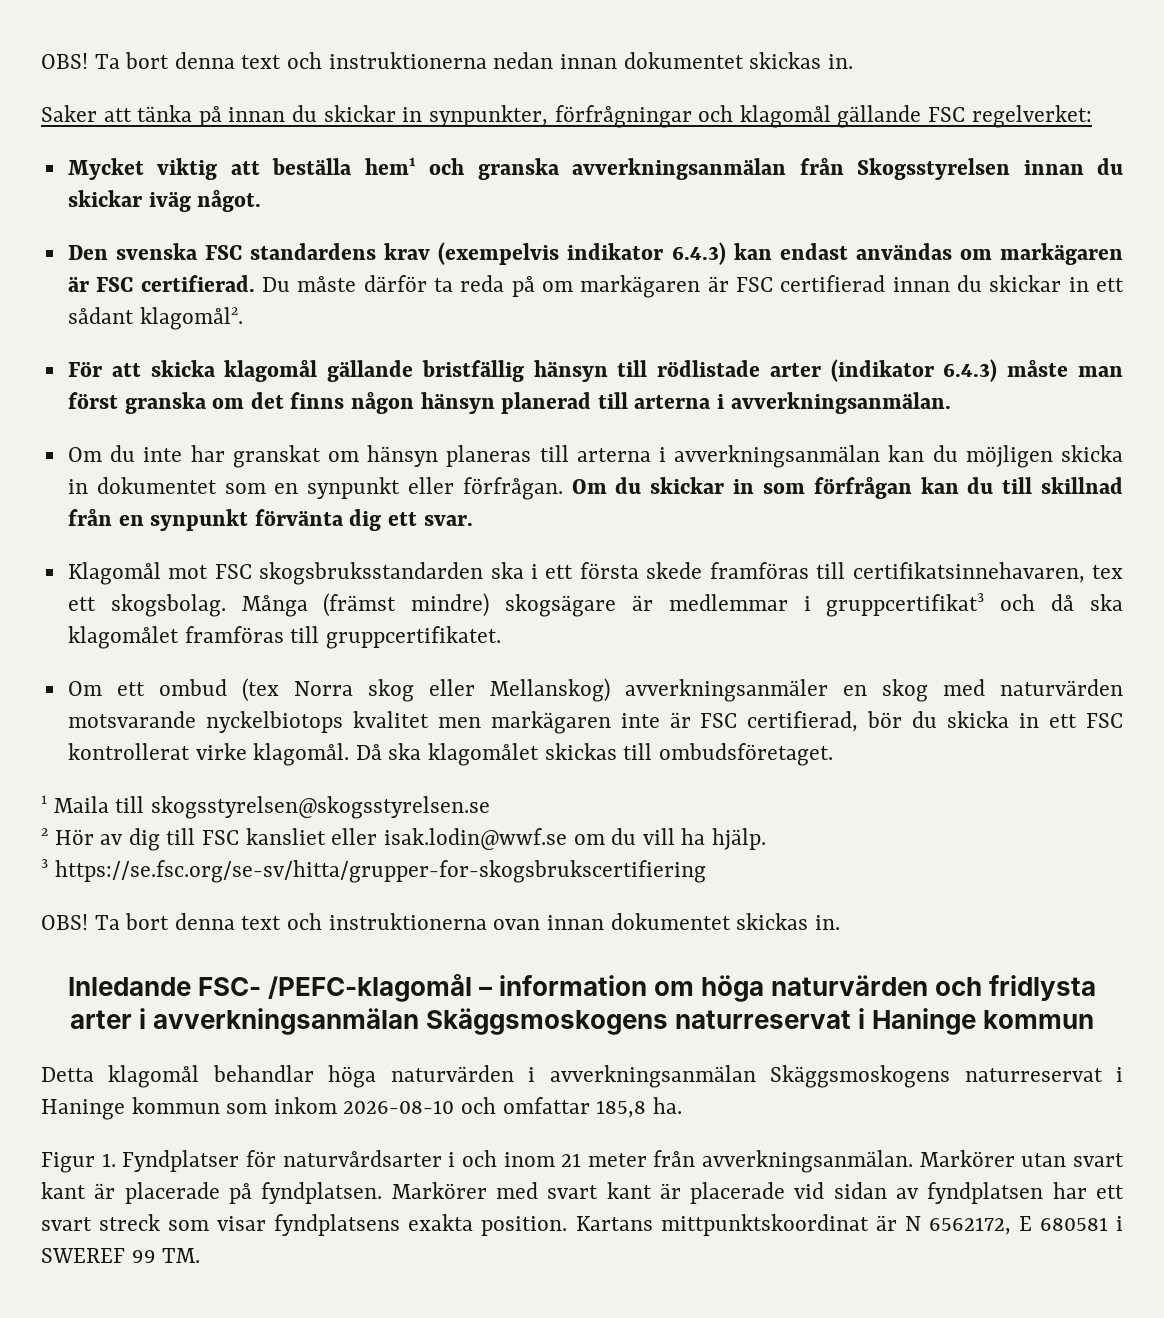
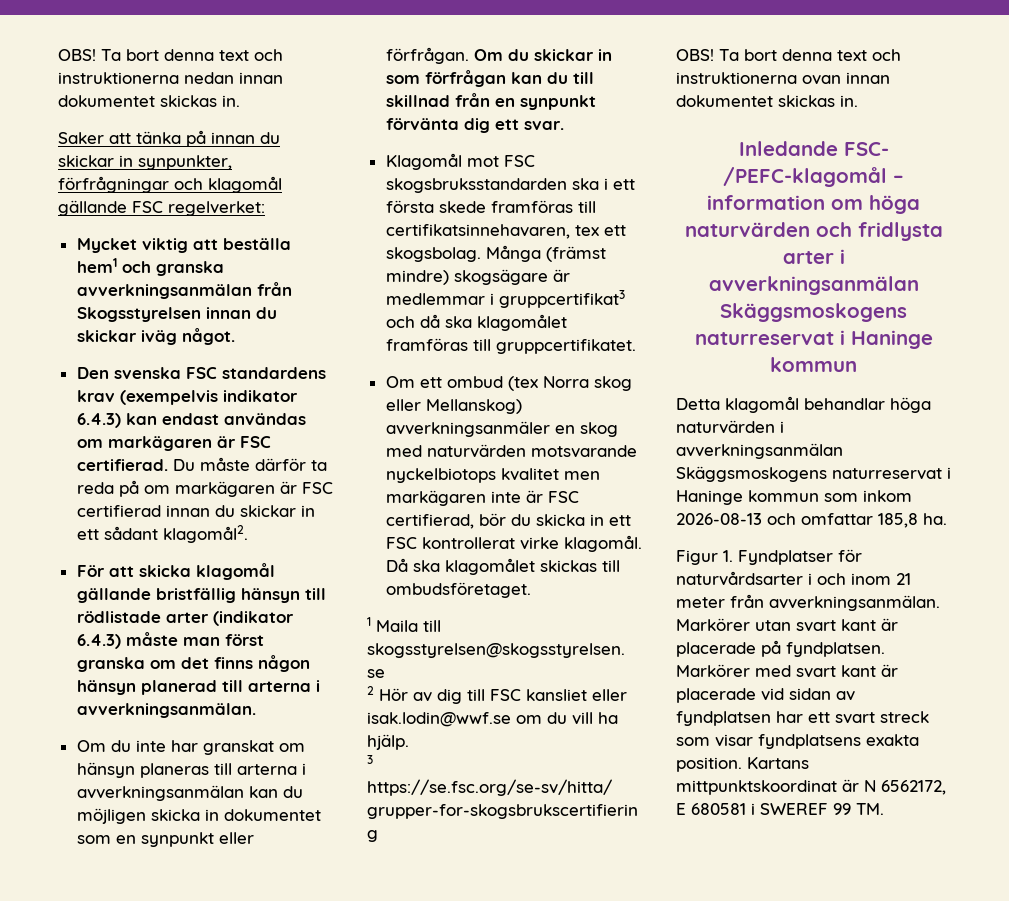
- Detta klagomål behandlar höga naturvärden i avverkningsanmälan Skäggsmoskogens naturreservat i Haninge kommun som inkom 2026-08-10 och omfattar 185,8 ha.
+ Detta klagomål behandlar höga naturvärden i avverkningsanmälan Skäggsmoskogens naturreservat i Haninge kommun som inkom 2026-08-13 och omfattar 185,8 ha.

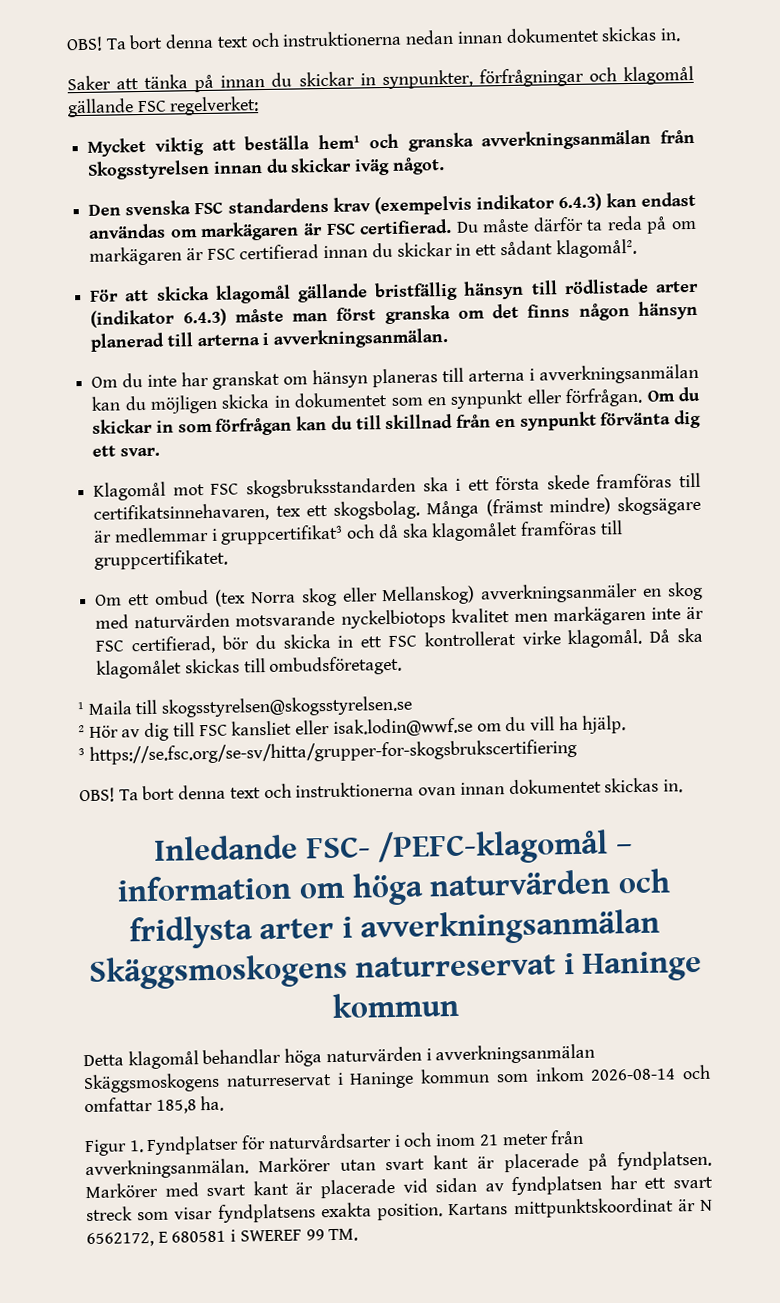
- Detta klagomål behandlar höga naturvärden i avverkningsanmälan Skäggsmoskogens naturreservat i Haninge kommun som inkom 2026-08-13 och omfattar 185,8 ha.
+ Detta klagomål behandlar höga naturvärden i avverkningsanmälan Skäggsmoskogens naturreservat i Haninge kommun som inkom 2026-08-14 och omfattar 185,8 ha.

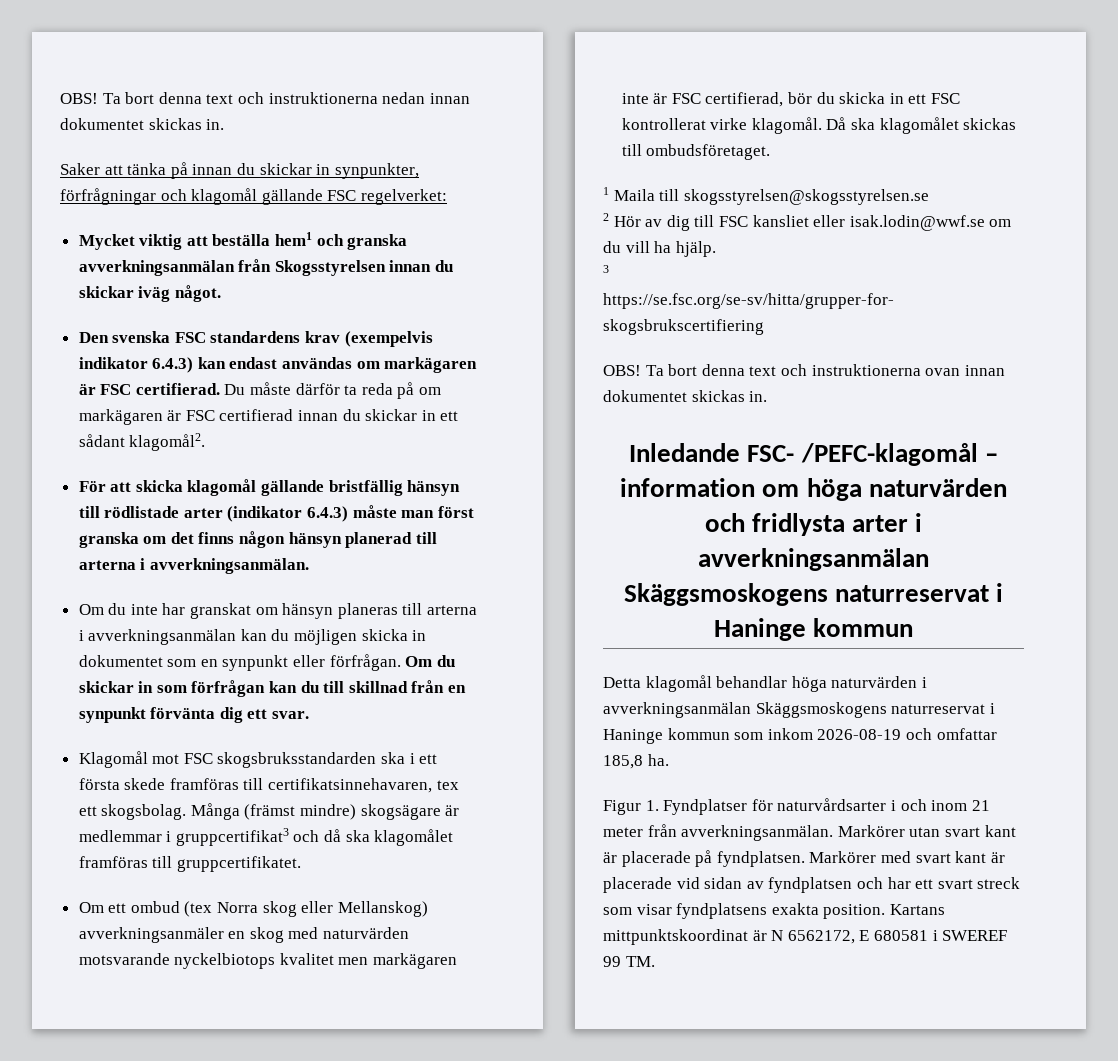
- Detta klagomål behandlar höga naturvärden i avverkningsanmälan Skäggsmoskogens naturreservat i Haninge kommun som inkom 2026-08-14 och omfattar 185,8 ha.
+ Detta klagomål behandlar höga naturvärden i avverkningsanmälan Skäggsmoskogens naturreservat i Haninge kommun som inkom 2026-08-19 och omfattar 185,8 ha.
- Markörer med svart kant är placerade vid sidan av fyndplatsen har ett svart streck som visar fyndplatsens exakta position.
+ Markörer med svart kant är placerade vid sidan av fyndplatsen och har ett svart streck som visar fyndplatsens exakta position.

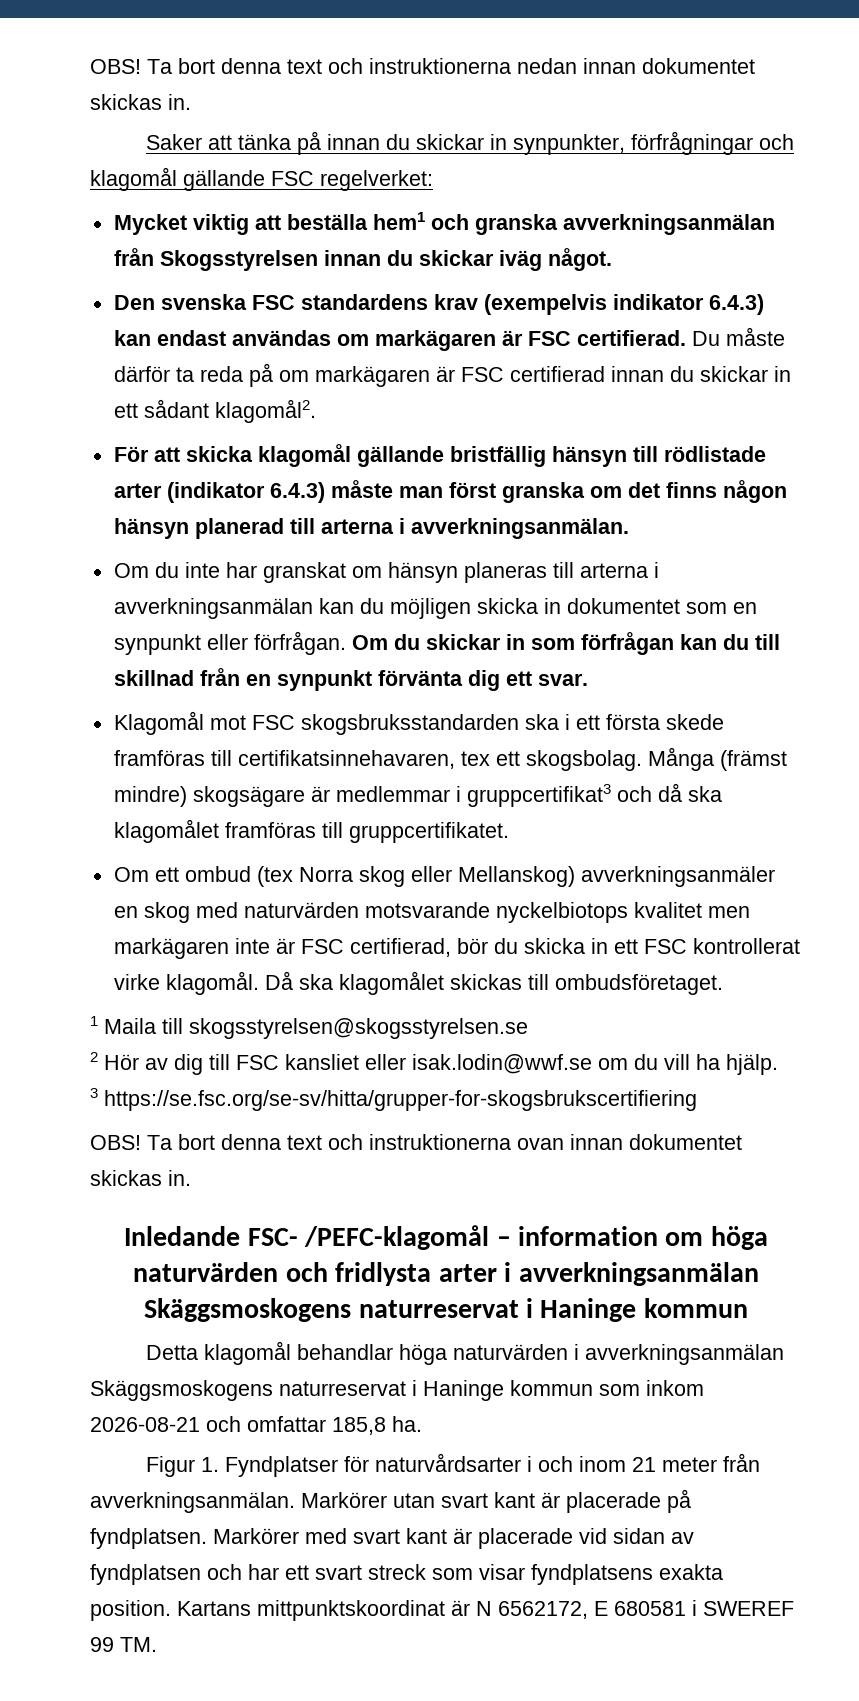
- Detta klagomål behandlar höga naturvärden i avverkningsanmälan Skäggsmoskogens naturreservat i Haninge kommun som inkom 2026-08-19 och omfattar 185,8 ha.
+ Detta klagomål behandlar höga naturvärden i avverkningsanmälan Skäggsmoskogens naturreservat i Haninge kommun som inkom 2026-08-21 och omfattar 185,8 ha.

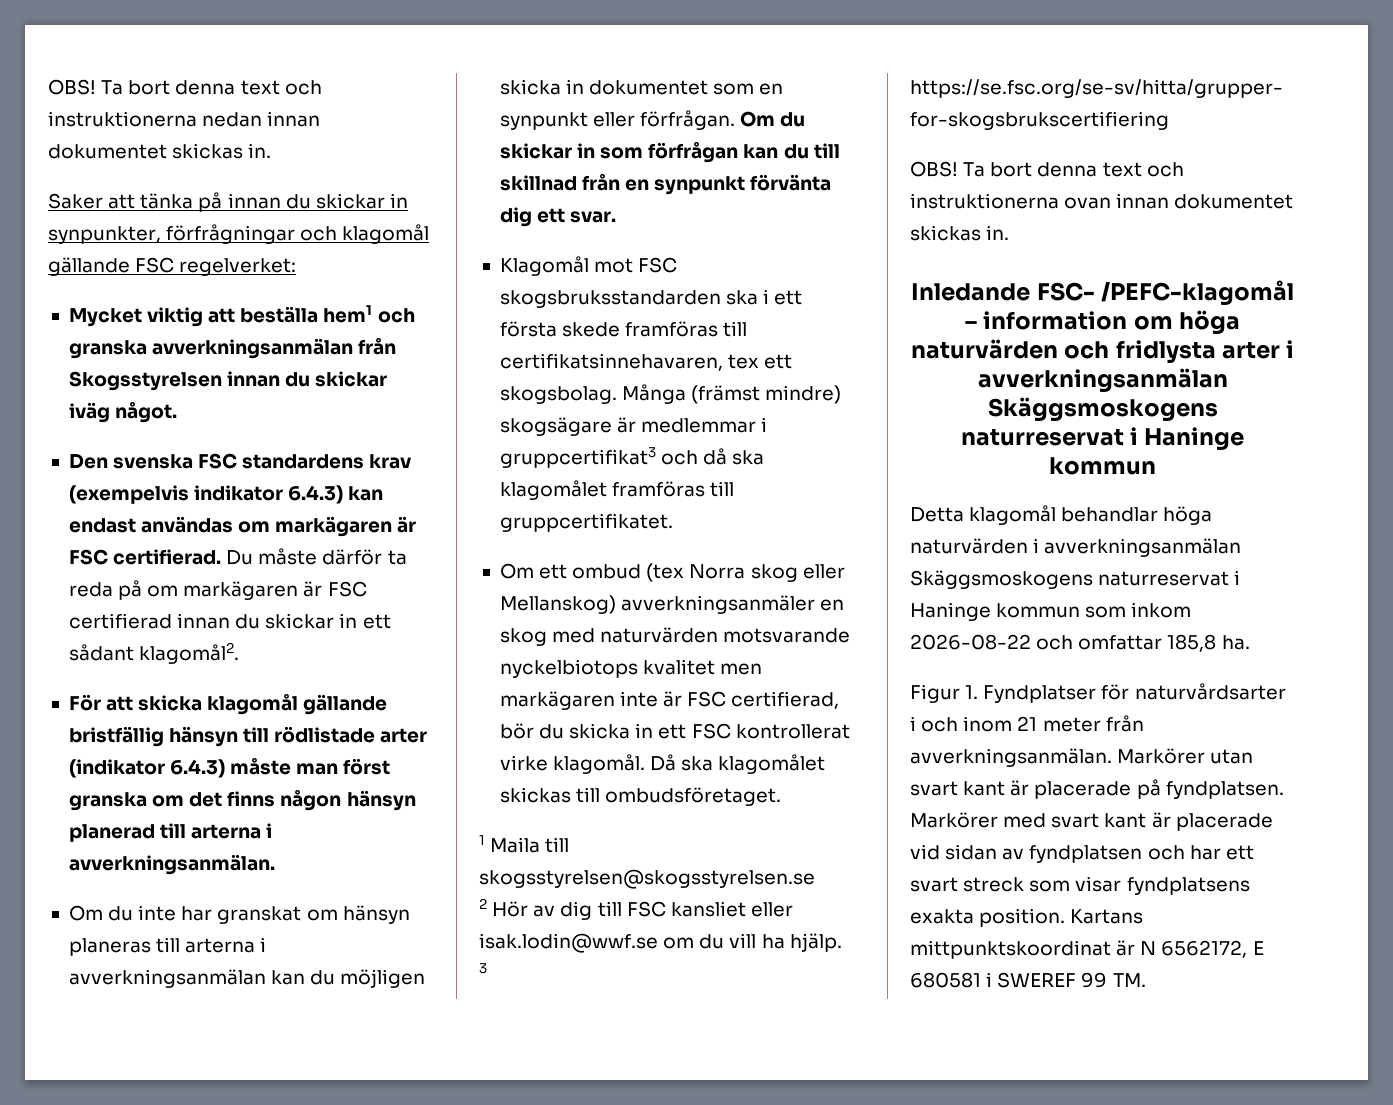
- Detta klagomål behandlar höga naturvärden i avverkningsanmälan Skäggsmoskogens naturreservat i Haninge kommun som inkom 2026-08-21 och omfattar 185,8 ha.
+ Detta klagomål behandlar höga naturvärden i avverkningsanmälan Skäggsmoskogens naturreservat i Haninge kommun som inkom 2026-08-22 och omfattar 185,8 ha.

